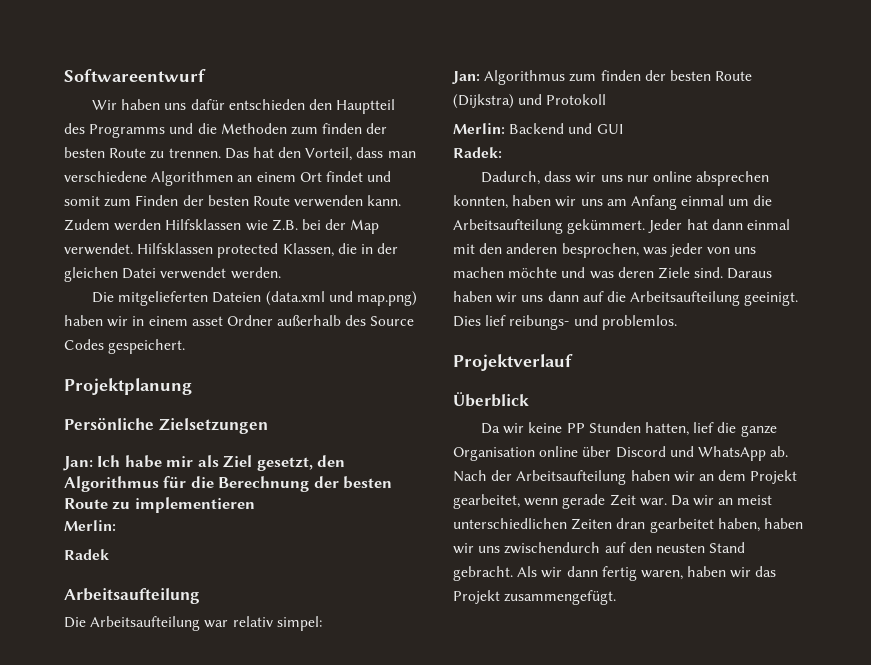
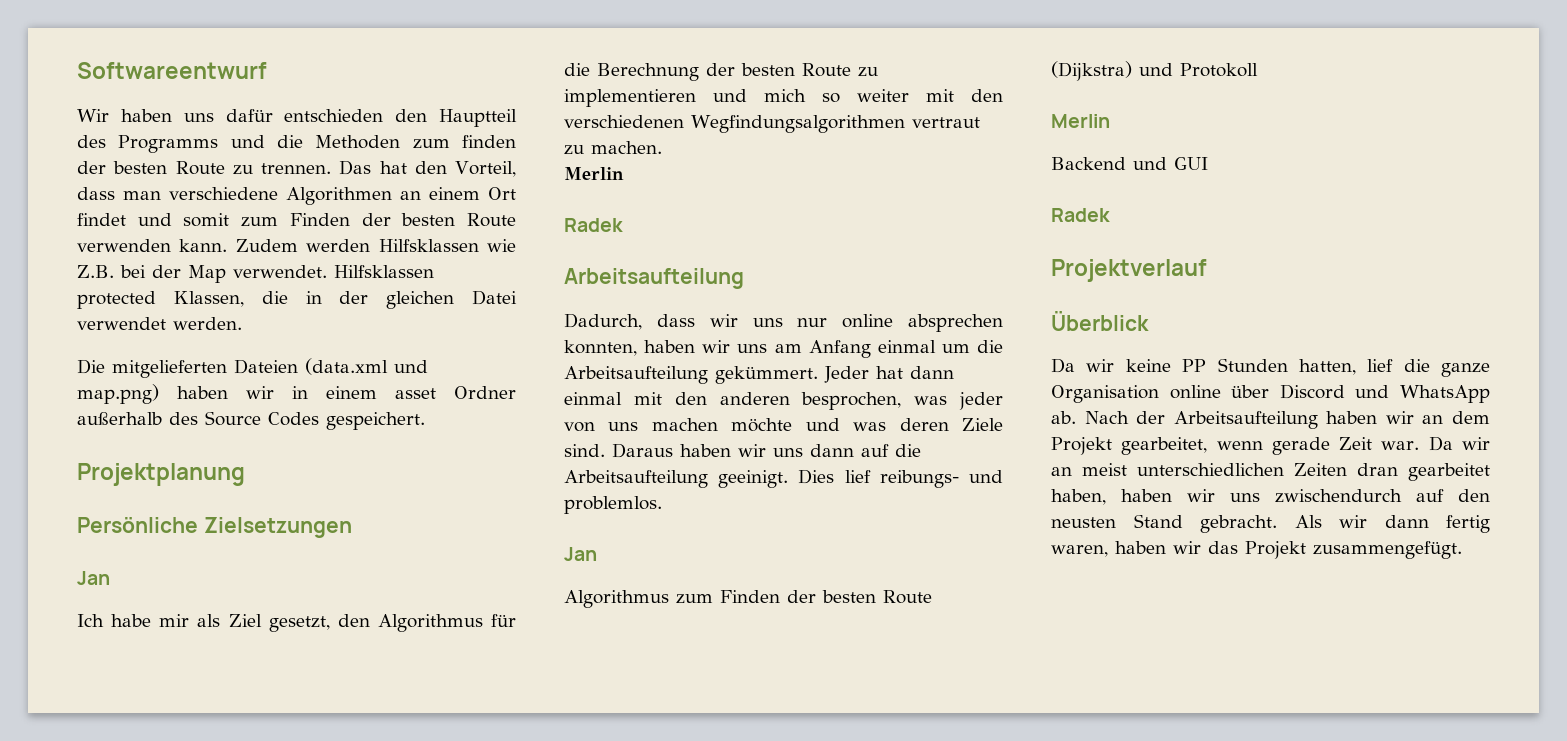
  Persönliche Zielsetzungen
- Jan: Ich habe mir als Ziel gesetzt, den Algorithmus für die Berechnung der besten Route zu implementieren
- Merlin:
+ Jan
+ Ich habe mir als Ziel gesetzt, den Algorithmus für die Berechnung der besten Route zu implementieren und mich so weiter mit den verschiedenen Wegfindungsalgorithmen vertraut zu machen.
+ Merlin
  Radek
  Arbeitsaufteilung
- Die Arbeitsaufteilung war relativ simpel:
- Jan: Algorithmus zum finden der besten Route (Dijkstra) und Protokoll
- Merlin: Backend und GUI
- Radek:
  Dies lief reibungs- und problemlos.
+ Jan
+ Algorithmus zum Finden der besten Route (Dijkstra) und Protokoll
+ Merlin
+ Backend und GUI
+ Radek

